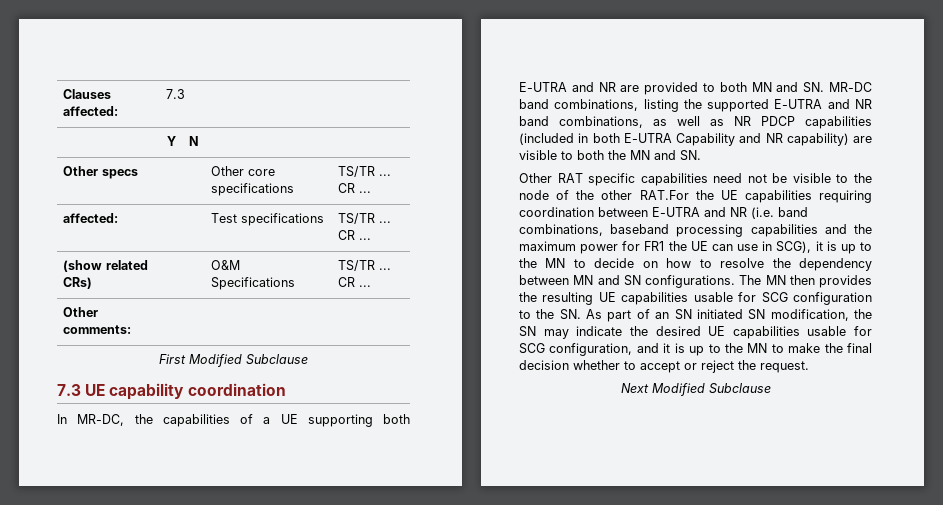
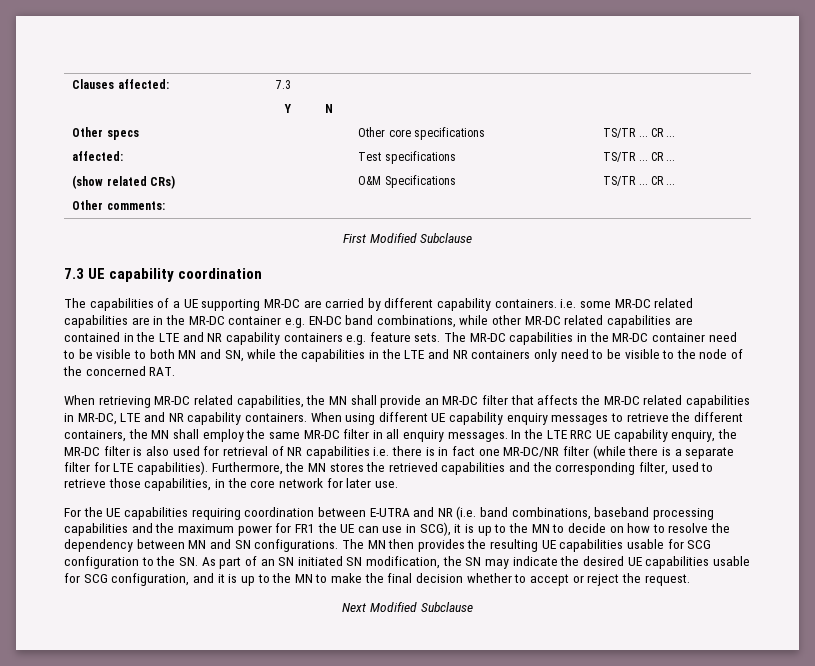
- In MR-DC, the capabilities of a UE supporting both E-UTRA and NR are provided to both MN and SN. MR-DC band combinations, listing the supported E-UTRA and NR band combinations, as well as NR PDCP capabilities (included in both E-UTRA Capability and NR capability) are visible to both the MN and SN.
- Other RAT specific capabilities need not be visible to the node of the other RAT.For the UE capabilities requiring coordination between E-UTRA and NR (i.e. band combinations, baseband processing capabilities and the maximum power for FR1 the UE can use in SCG), it is up to the MN to decide on how to resolve the dependency between MN and SN configurations.
+ The capabilities of a UE supporting MR-DC are carried by different capability containers. i.e. some MR-DC related capabilities are in the MR-DC container e.g. EN-DC band combinations, while other MR-DC related capabilities are contained in the LTE and NR capability containers e.g. feature sets. The MR-DC capabilities in the MR-DC container need to be visible to both MN and SN, while the capabilities in the LTE and NR containers only need to be visible to the node of the concerned RAT.
+ When retrieving MR-DC related capabilities, the MN shall provide an MR-DC filter that affects the MR-DC related capabilities in MR-DC, LTE and NR capability containers. When using different UE capability enquiry messages to retrieve the different containers, the MN shall employ the same MR-DC filter in all enquiry messages. In the LTE RRC UE capability enquiry, the MR-DC filter is also used for retrieval of NR capabilities i.e. there is in fact one MR-DC/NR filter (while there is a separate filter for LTE capabilities). Furthermore, the MN stores the retrieved capabilities and the corresponding filter, used to retrieve those capabilities, in the core network for later use.
+ For the UE capabilities requiring coordination between E-UTRA and NR (i.e. band combinations, baseband processing capabilities and the maximum power for FR1 the UE can use in SCG), it is up to the MN to decide on how to resolve the dependency between MN and SN configurations.

